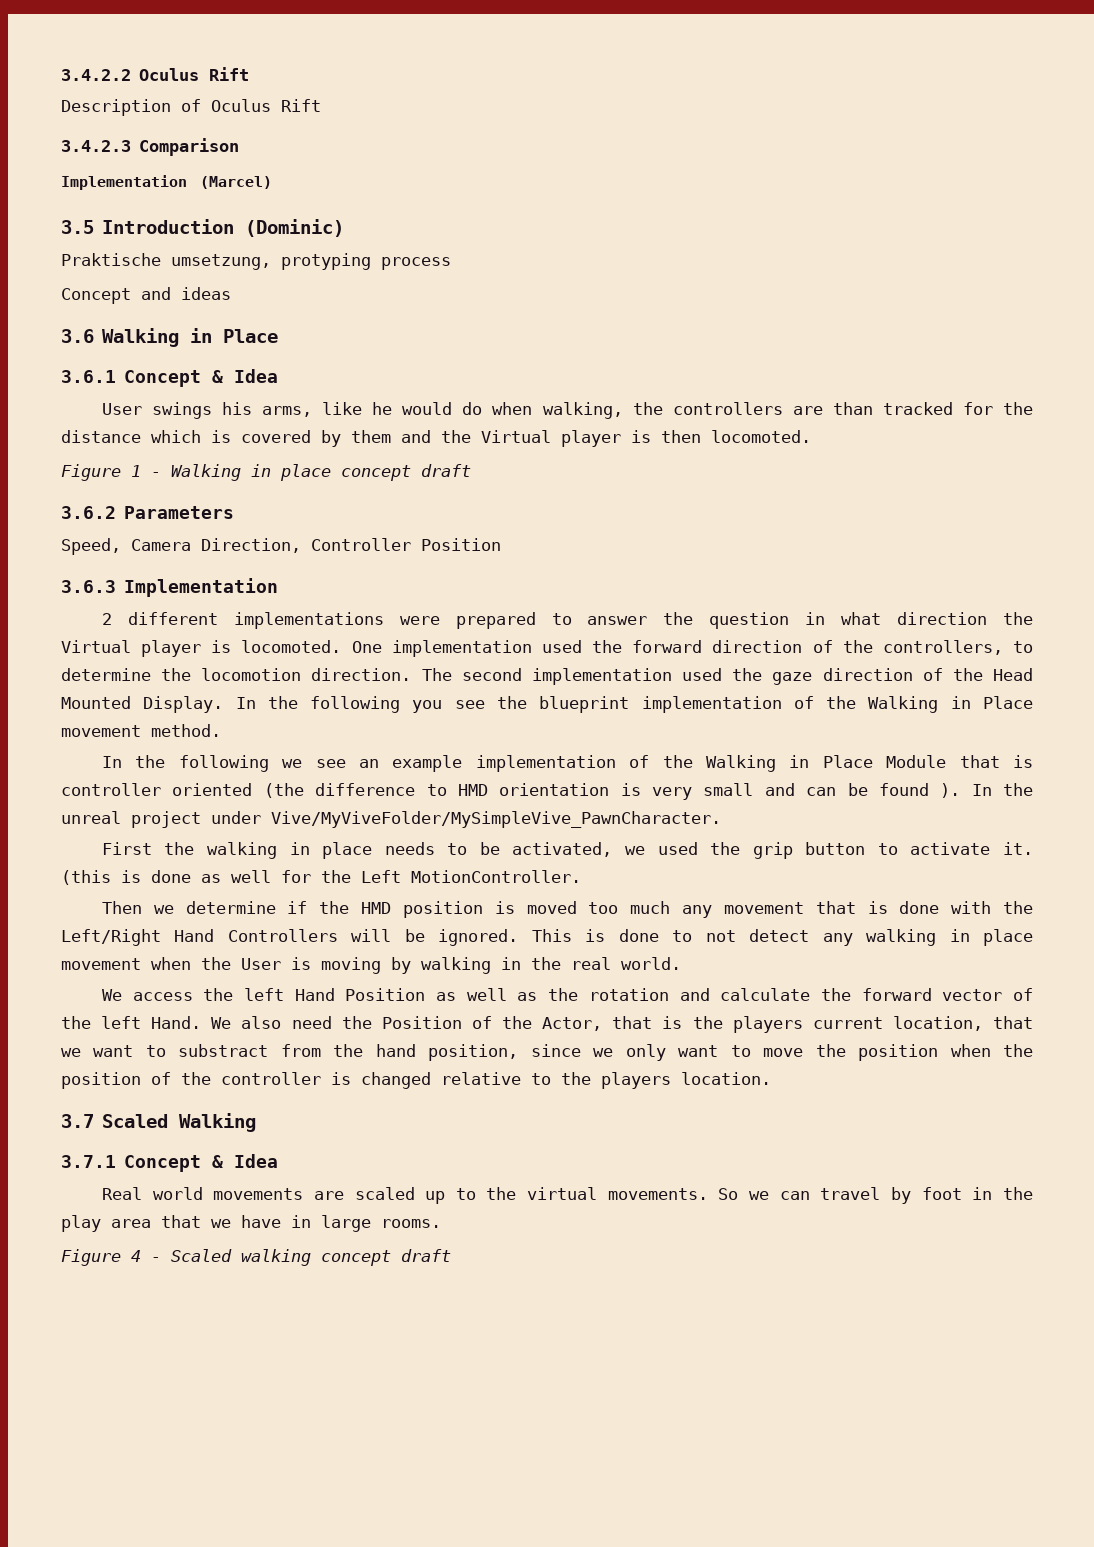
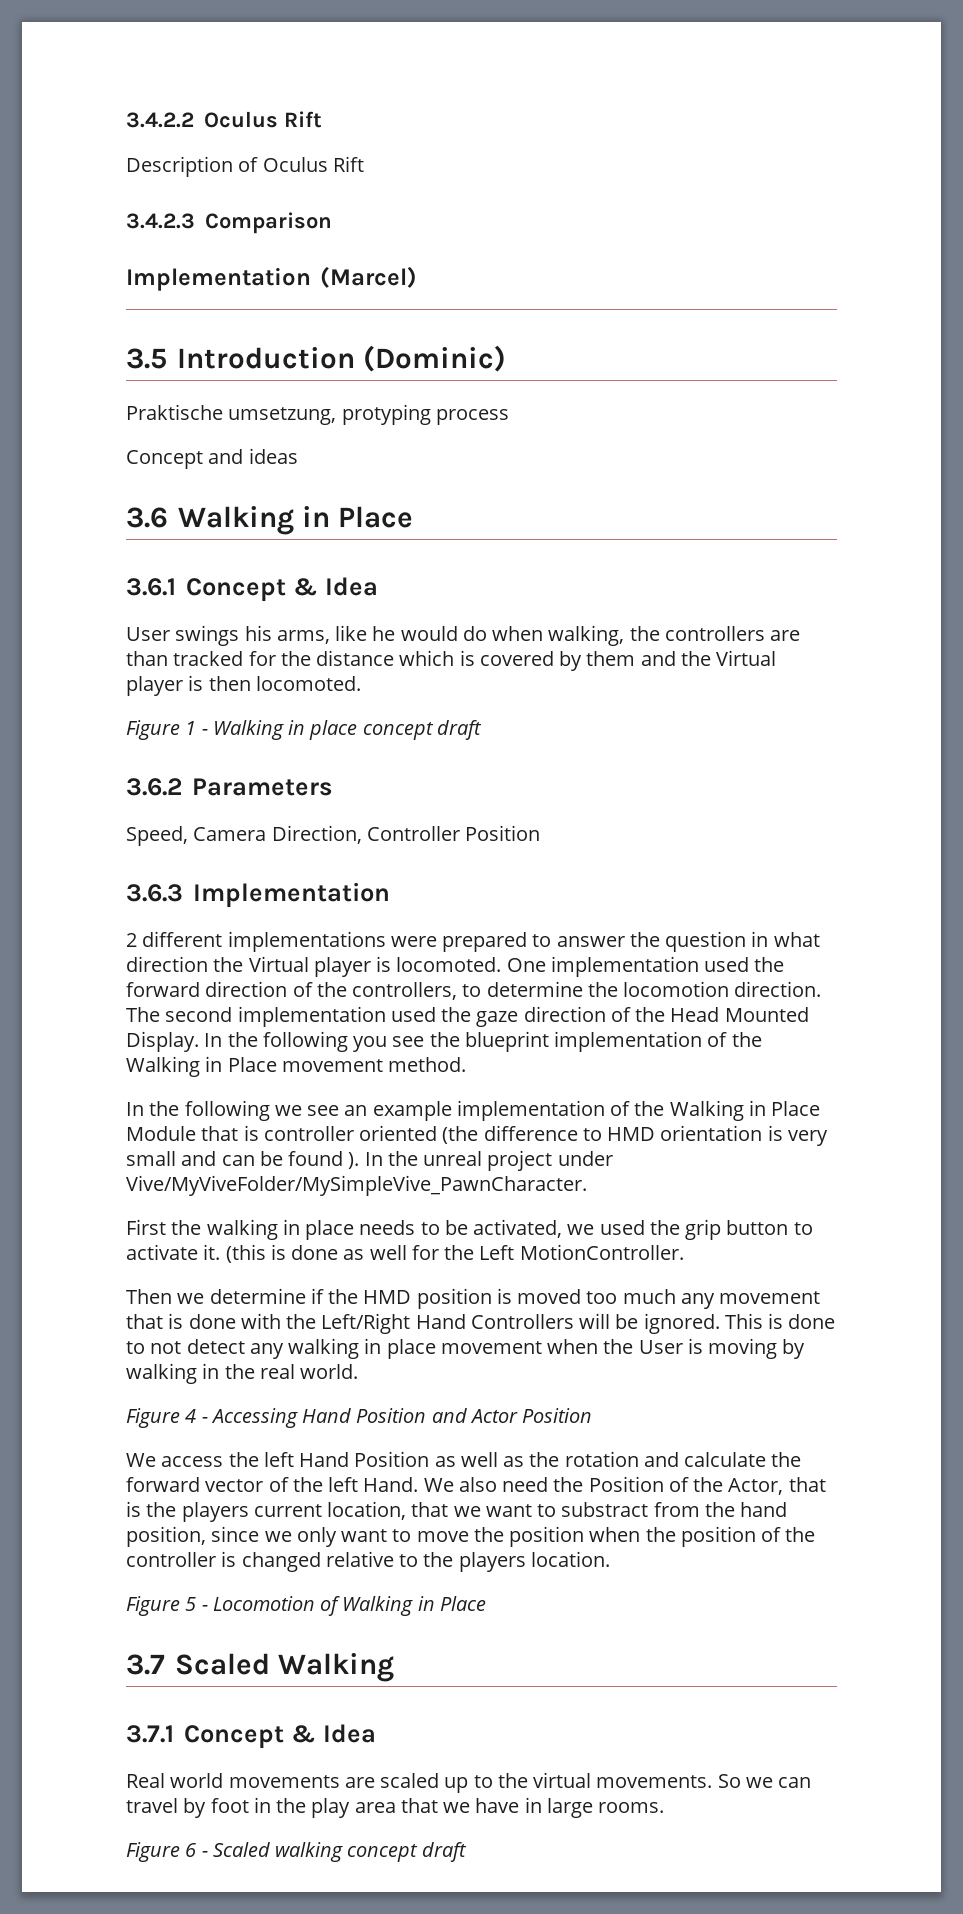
+ Figure 4 - Accessing Hand Position and Actor Position
+ Figure 5 - Locomotion of Walking in Place
- Figure 4 - Scaled walking concept draft
+ Figure 6 - Scaled walking concept draft

